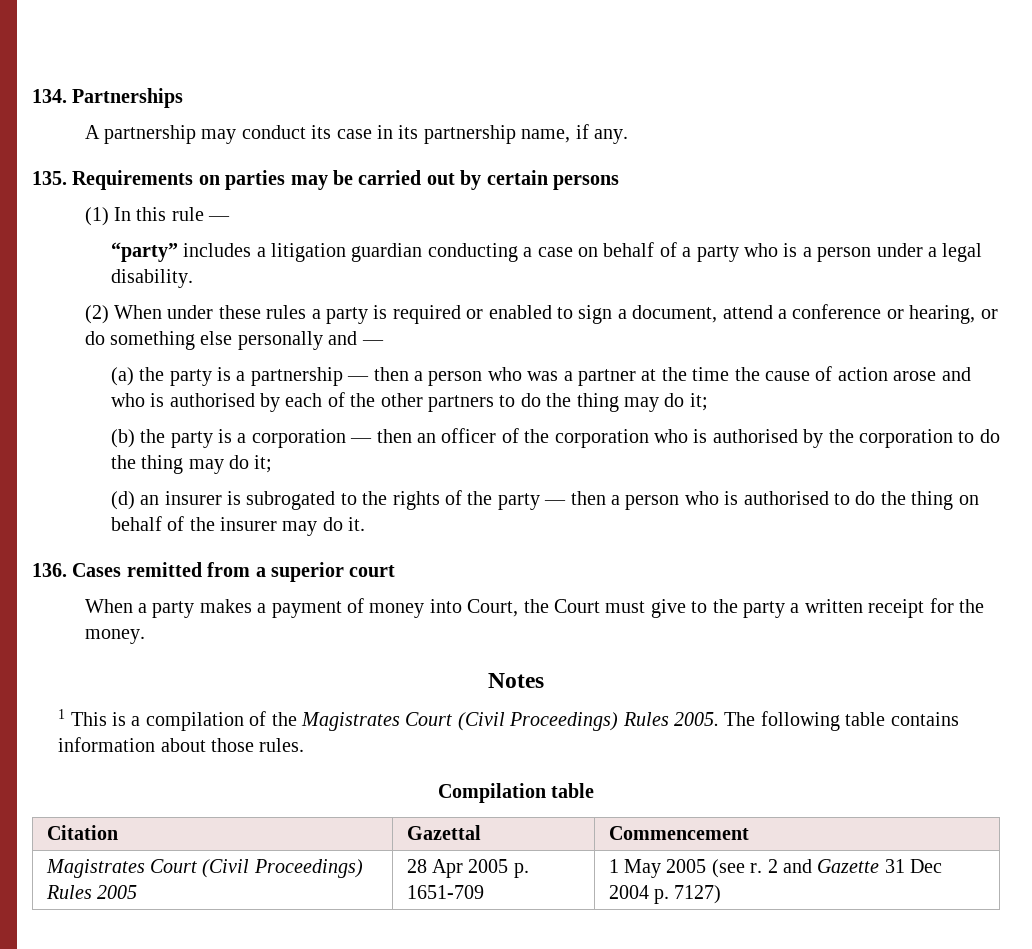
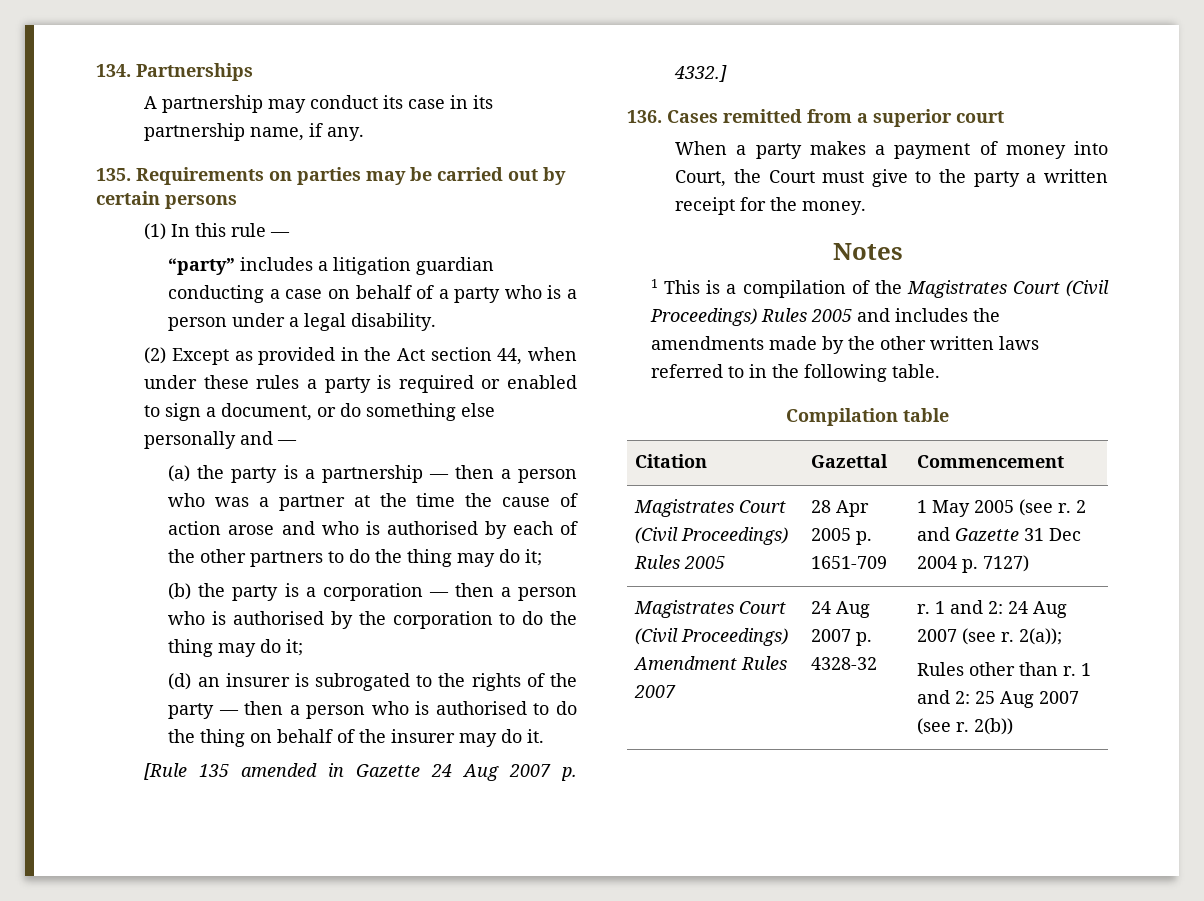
- (2) When under these rules a party is required or enabled to sign a document, attend a conference or hearing, or do something else personally and —
+ (2) Except as provided in the Act section 44, when under these rules a party is required or enabled to sign a document, or do something else personally and —
- (b) the party is a corporation — then an officer of the corporation who is authorised by the corporation to do the thing may do it;
+ (b) the party is a corporation — then a person who is authorised by the corporation to do the thing may do it;
+ [Rule 135 amended in Gazette 24 Aug 2007 p. 4332.]
- 1 This is a compilation of the Magistrates Court (Civil Proceedings) Rules 2005. The following table contains information about those rules.
+ 1 This is a compilation of the Magistrates Court (Civil Proceedings) Rules 2005 and includes the amendments made by the other written laws referred to in the following table.
+ Magistrates Court (Civil Proceedings) Amendment Rules 2007 | 24 Aug 2007 p. 4328-32 | r. 1 and 2: 24 Aug 2007 (see r. 2(a));
+ Rules other than r. 1 and 2: 25 Aug 2007 (see r. 2(b))

